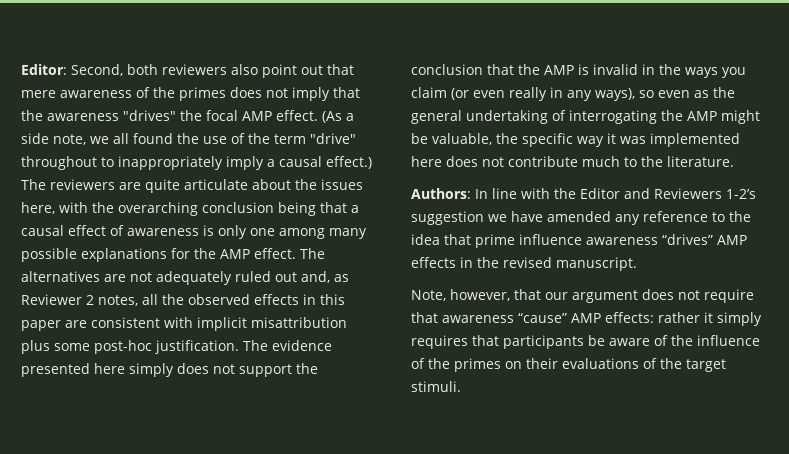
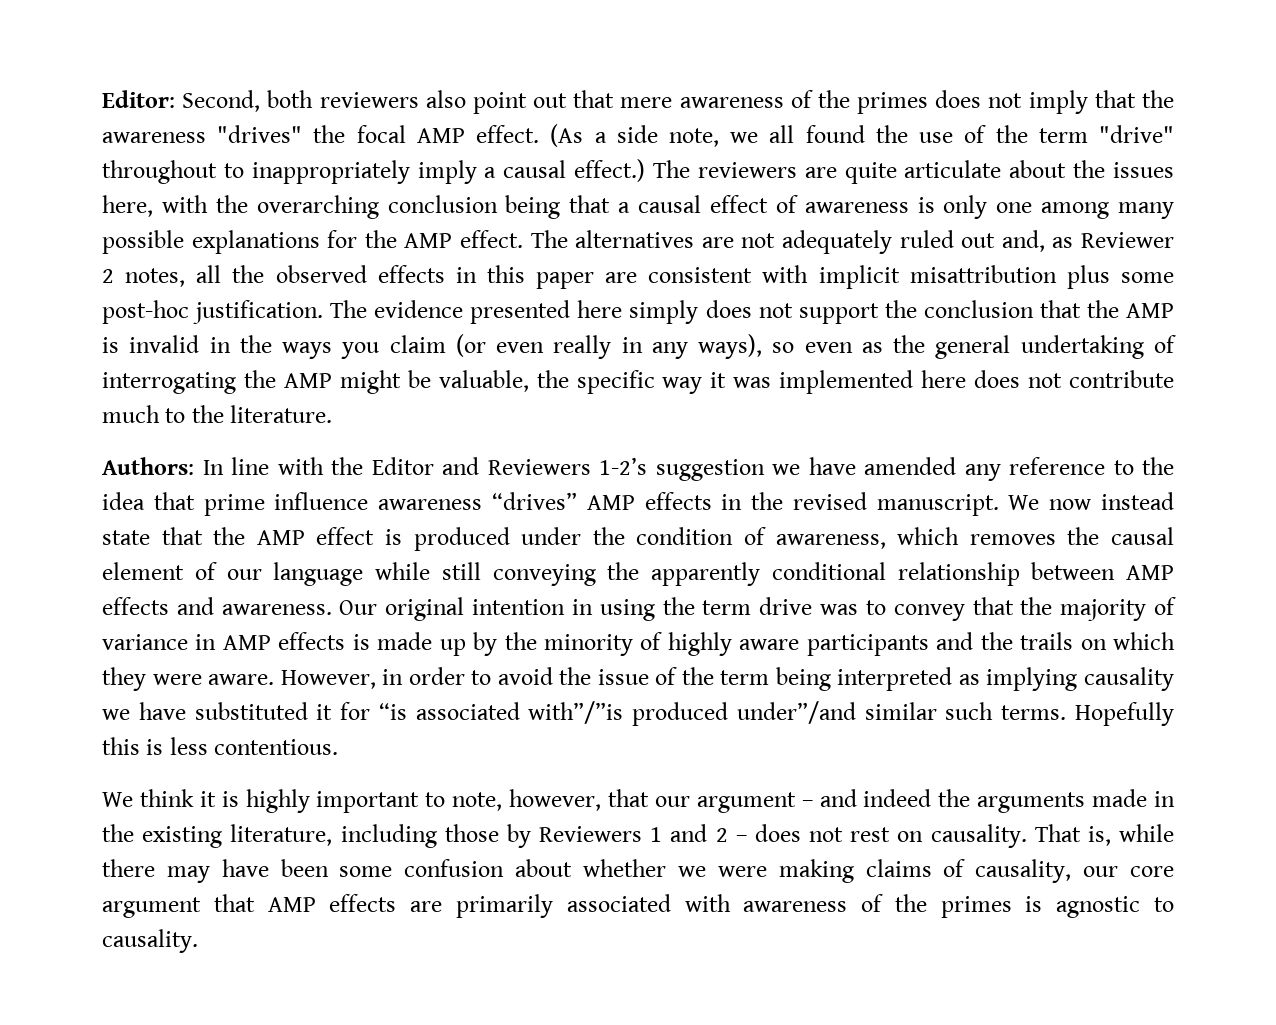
- Authors: In line with the Editor and Reviewers 1-2’s suggestion we have amended any reference to the idea that prime influence awareness “drives” AMP effects in the revised manuscript.
- Note, however, that our argument does not require that awareness “cause” AMP effects: rather it simply requires that participants be aware of the influence of the primes on their evaluations of the target stimuli.
+ Authors: In line with the Editor and Reviewers 1-2’s suggestion we have amended any reference to the idea that prime influence awareness “drives” AMP effects in the revised manuscript. We now instead state that the AMP effect is produced under the condition of awareness, which removes the causal element of our language while still conveying the apparently conditional relationship between AMP effects and awareness. Our original intention in using the term drive was to convey that the majority of variance in AMP effects is made up by the minority of highly aware participants and the trails on which they were aware. However, in order to avoid the issue of the term being interpreted as implying causality we have substituted it for “is associated with”/”is produced under”/and similar such terms. Hopefully this is less contentious.
+ We think it is highly important to note, however, that our argument – and indeed the arguments made in the existing literature, including those by Reviewers 1 and 2 – does not rest on causality. That is, while there may have been some confusion about whether we were making claims of causality, our core argument that AMP effects are primarily associated with awareness of the primes is agnostic to causality.

